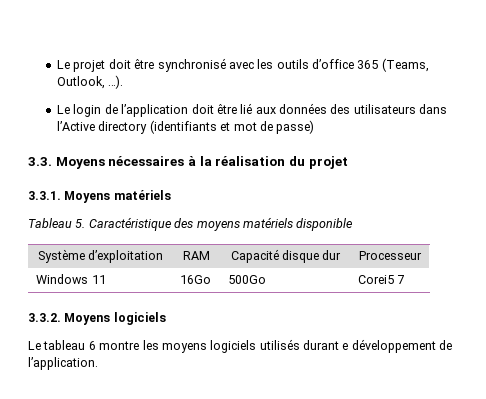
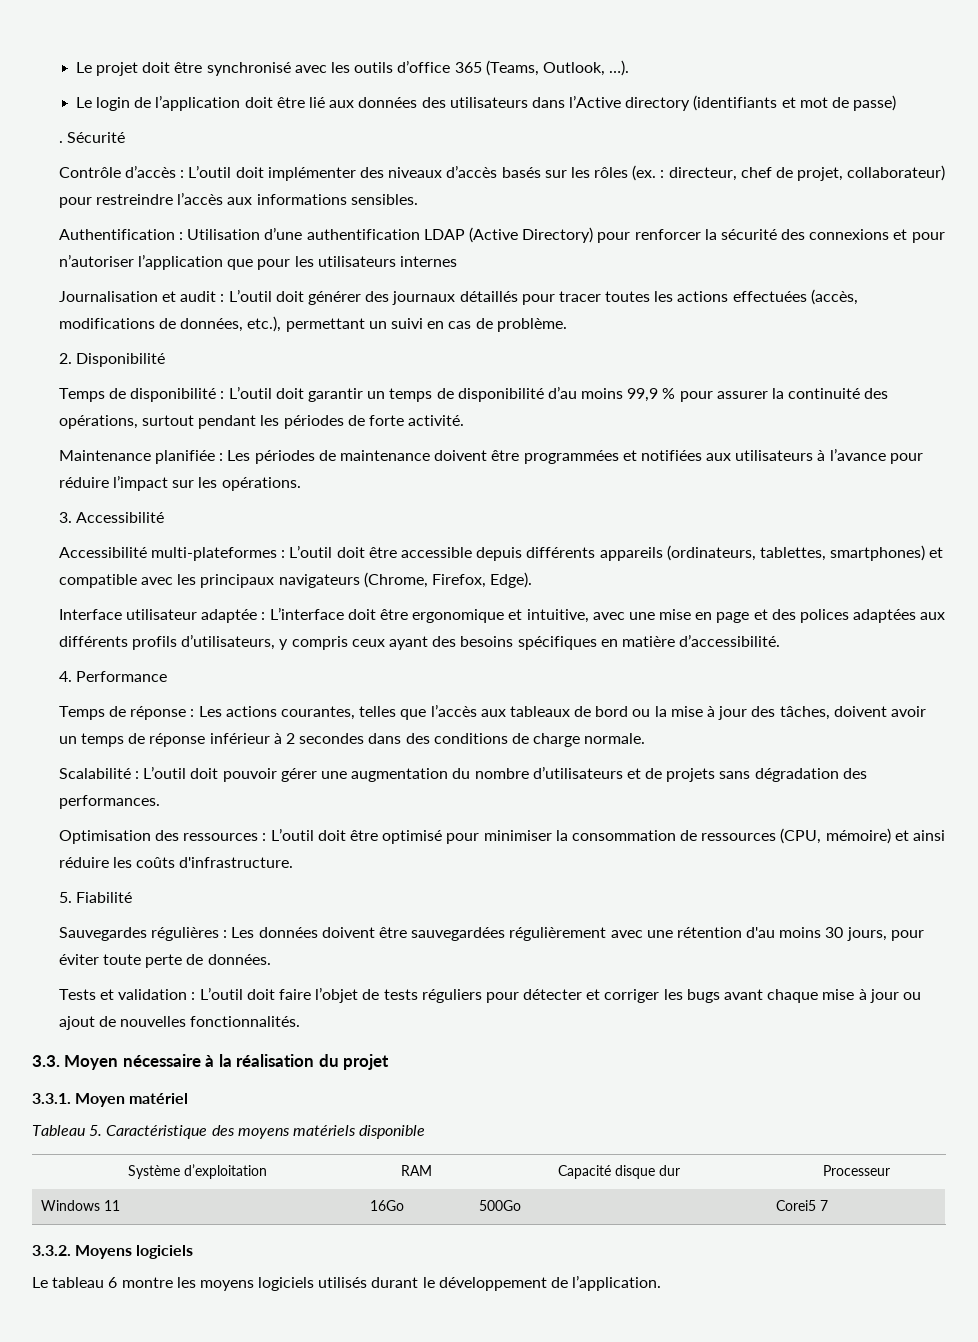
+ . Sécurité
+ Contrôle d’accès : L’outil doit implémenter des niveaux d’accès basés sur les rôles (ex. : directeur, chef de projet, collaborateur) pour restreindre l’accès aux informations sensibles.
+ Authentification : Utilisation d’une authentification LDAP (Active Directory) pour renforcer la sécurité des connexions et pour n’autoriser l’application que pour les utilisateurs internes
+ Journalisation et audit : L’outil doit générer des journaux détaillés pour tracer toutes les actions effectuées (accès, modifications de données, etc.), permettant un suivi en cas de problème.
+ 2. Disponibilité
+ Temps de disponibilité : L’outil doit garantir un temps de disponibilité d’au moins 99,9 % pour assurer la continuité des opérations, surtout pendant les périodes de forte activité.
+ Maintenance planifiée : Les périodes de maintenance doivent être programmées et notifiées aux utilisateurs à l’avance pour réduire l’impact sur les opérations.
+ 3. Accessibilité
+ Accessibilité multi-plateformes : L’outil doit être accessible depuis différents appareils (ordinateurs, tablettes, smartphones) et compatible avec les principaux navigateurs (Chrome, Firefox, Edge).
+ Interface utilisateur adaptée : L’interface doit être ergonomique et intuitive, avec une mise en page et des polices adaptées aux différents profils d’utilisateurs, y compris ceux ayant des besoins spécifiques en matière d’accessibilité.
+ 4. Performance
+ Temps de réponse : Les actions courantes, telles que l’accès aux tableaux de bord ou la mise à jour des tâches, doivent avoir un temps de réponse inférieur à 2 secondes dans des conditions de charge normale.
+ Scalabilité : L’outil doit pouvoir gérer une augmentation du nombre d’utilisateurs et de projets sans dégradation des performances.
+ Optimisation des ressources : L’outil doit être optimisé pour minimiser la consommation de ressources (CPU, mémoire) et ainsi réduire les coûts d'infrastructure.
+ 5. Fiabilité
+ Sauvegardes régulières : Les données doivent être sauvegardées régulièrement avec une rétention d'au moins 30 jours, pour éviter toute perte de données.
+ Tests et validation : L’outil doit faire l’objet de tests réguliers pour détecter et corriger les bugs avant chaque mise à jour ou ajout de nouvelles fonctionnalités.
- 3.3. Moyens nécessaires à la réalisation du projet
+ 3.3. Moyen nécessaire à la réalisation du projet
- 3.3.1. Moyens matériels
+ 3.3.1. Moyen matériel
- Le tableau 6 montre les moyens logiciels utilisés durant e développement de l’application.
+ Le tableau 6 montre les moyens logiciels utilisés durant le développement de l’application.

